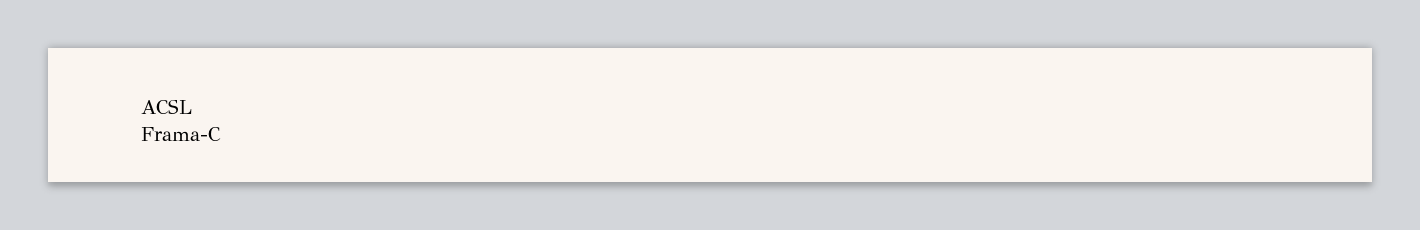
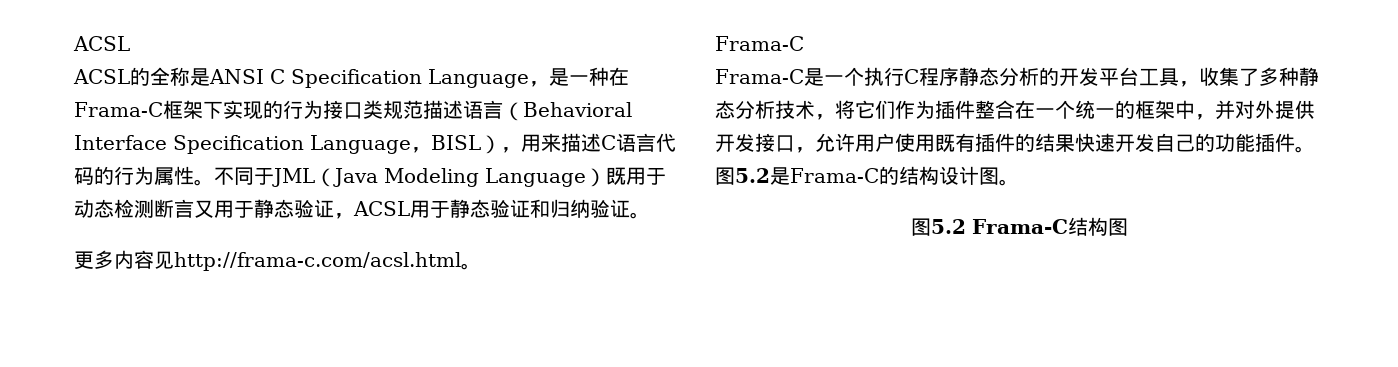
+ ACSL的全称是ANSI C Specification Language，是一种在Frama-C框架下实现的行为接口类规范描述语言（Behavioral Interface Specification Language，BISL），用来描述C语言代码的行为属性。不同于JML（Java Modeling Language）既用于动态检测断言又用于静态验证，ACSL用于静态验证和归纳验证。
+ 更多内容见http://frama-c.com/acsl.html。
  Frama-C
+ Frama-C是一个执行C程序静态分析的开发平台工具，收集了多种静态分析技术，将它们作为插件整合在一个统一的框架中，并对外提供开发接口，允许用户使用既有插件的结果快速开发自己的功能插件。图5.2是Frama-C的结构设计图。
+ 图5.2 Frama-C结构图

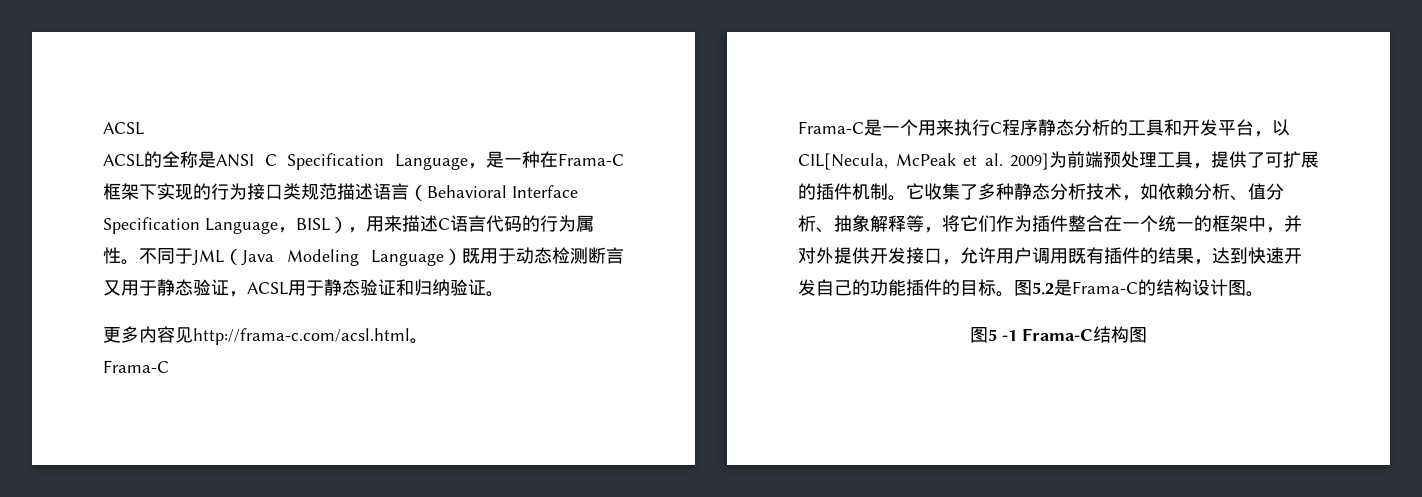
- Frama-C是一个执行C程序静态分析的开发平台工具，收集了多种静态分析技术，将它们作为插件整合在一个统一的框架中，并对外提供开发接口，允许用户使用既有插件的结果快速开发自己的功能插件。
+ Frama-C是一个用来执行C程序静态分析的工具和开发平台，以CIL[Necula, McPeak et al. 2009]为前端预处理工具，提供了可扩展的插件机制。它收集了多种静态分析技术，如依赖分析、值分析、抽象解释等，将它们作为插件整合在一个统一的框架中，并对外提供开发接口，允许用户调用既有插件的结果，达到快速开发自己的功能插件的目标。
- 图5.2 Frama-C结构图
+ 图5 -1 Frama-C结构图

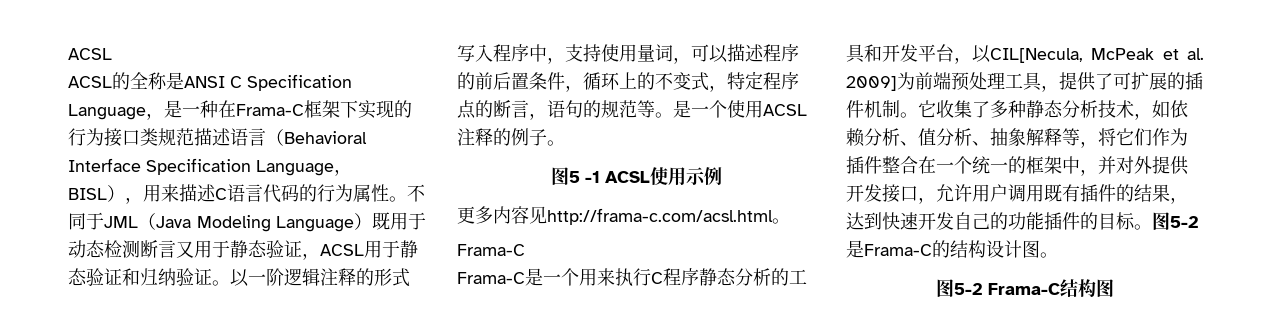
+ 以一阶逻辑注释的形式写入程序中，支持使用量词，可以描述程序的前后置条件，循环上的不变式，特定程序点的断言，语句的规范等。是一个使用ACSL注释的例子。
+ 图5 -1 ACSL使用示例
- 图5.2是Frama-C的结构设计图。
+ 图5-2是Frama-C的结构设计图。
- 图5 -1 Frama-C结构图
+ 图5-2 Frama-C结构图

